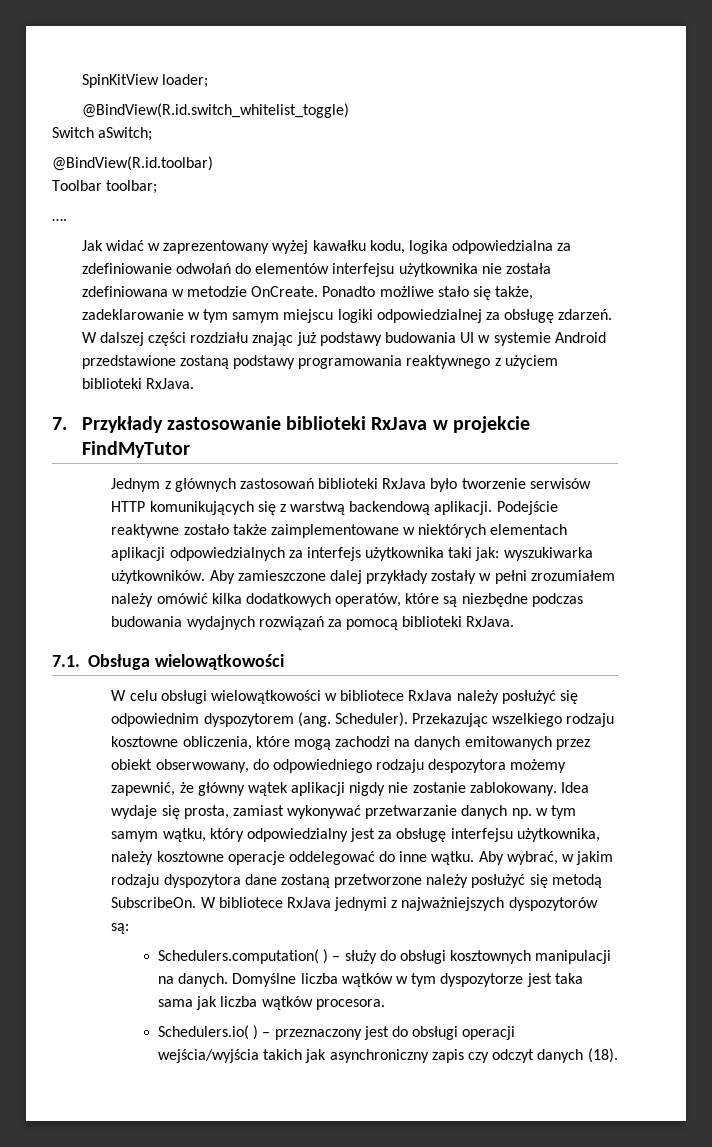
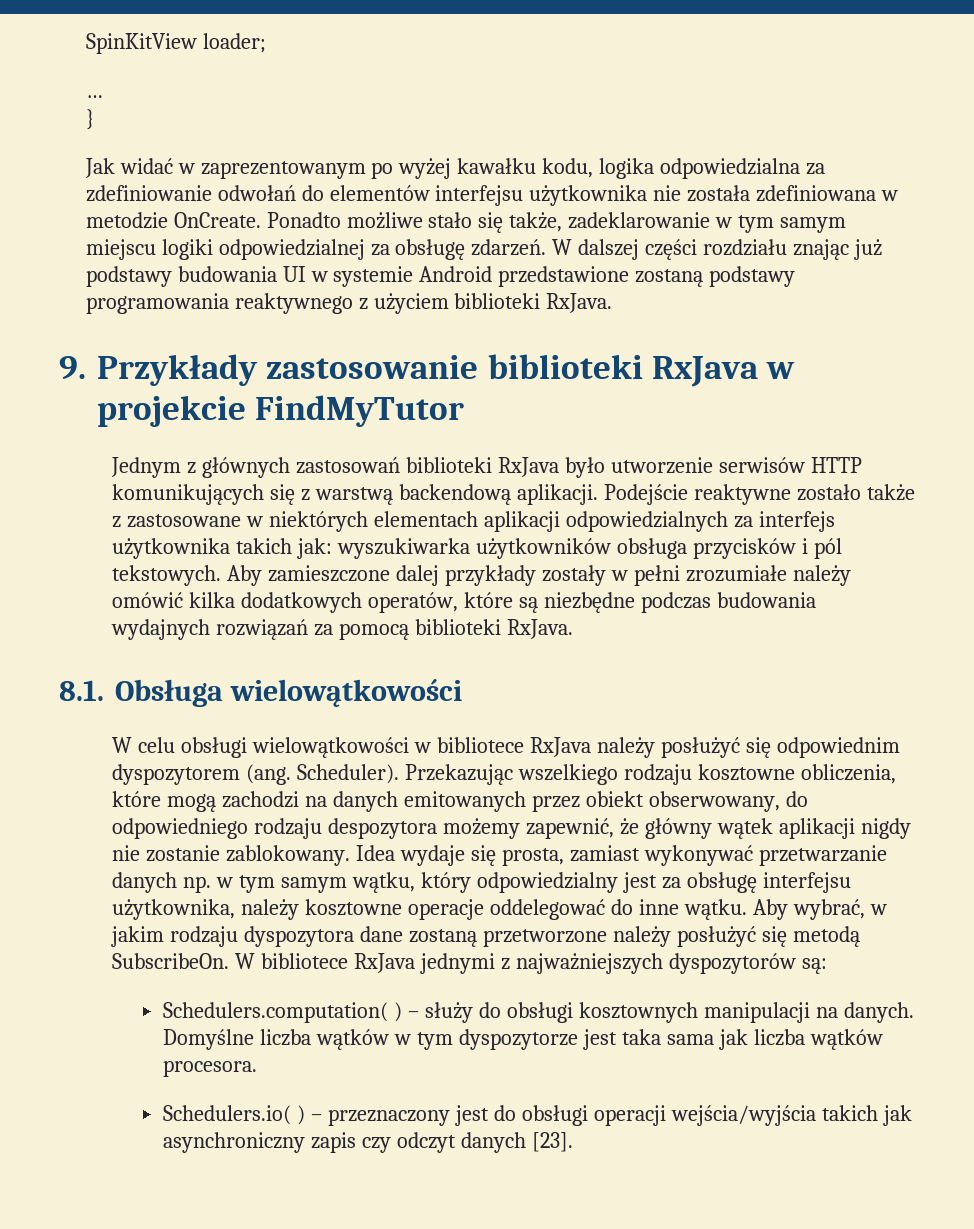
- @BindView(R.id.switch_whitelist_toggle)
- Switch aSwitch;
- @BindView(R.id.toolbar)
- Toolbar toolbar;
- ….
+ …
+ }
- Jak widać w zaprezentowany wyżej kawałku kodu, logika odpowiedzialna za zdefiniowanie odwołań do elementów interfejsu użytkownika nie została zdefiniowana w metodzie OnCreate.
+ Jak widać w zaprezentowanym po wyżej kawałku kodu, logika odpowiedzialna za zdefiniowanie odwołań do elementów interfejsu użytkownika nie została zdefiniowana w metodzie OnCreate.
- 7. Przykłady zastosowanie biblioteki RxJava w projekcie FindMyTutor
+ 9. Przykłady zastosowanie biblioteki RxJava w projekcie FindMyTutor
- Jednym z głównych zastosowań biblioteki RxJava było tworzenie serwisów HTTP komunikujących się z warstwą backendową aplikacji.
+ Jednym z głównych zastosowań biblioteki RxJava było utworzenie serwisów HTTP komunikujących się z warstwą backendową aplikacji.
- Podejście reaktywne zostało także zaimplementowane w niektórych elementach aplikacji odpowiedzialnych za interfejs użytkownika taki jak: wyszukiwarka użytkowników.
+ Podejście reaktywne zostało także z zastosowane w niektórych elementach aplikacji odpowiedzialnych za interfejs użytkownika takich jak: wyszukiwarka użytkowników obsługa przycisków i pól tekstowych.
- Aby zamieszczone dalej przykłady zostały w pełni zrozumiałem należy omówić kilka dodatkowych operatów, które są niezbędne podczas budowania wydajnych rozwiązań za pomocą biblioteki RxJava.
+ Aby zamieszczone dalej przykłady zostały w pełni zrozumiałe należy omówić kilka dodatkowych operatów, które są niezbędne podczas budowania wydajnych rozwiązań za pomocą biblioteki RxJava.
- 7.1. Obsługa wielowątkowości
+ 8.1. Obsługa wielowątkowości
- Schedulers.io( ) – przeznaczony jest do obsługi operacji wejścia/wyjścia takich jak asynchroniczny zapis czy odczyt danych (18).
+ Schedulers.io( ) – przeznaczony jest do obsługi operacji wejścia/wyjścia takich jak asynchroniczny zapis czy odczyt danych [23].

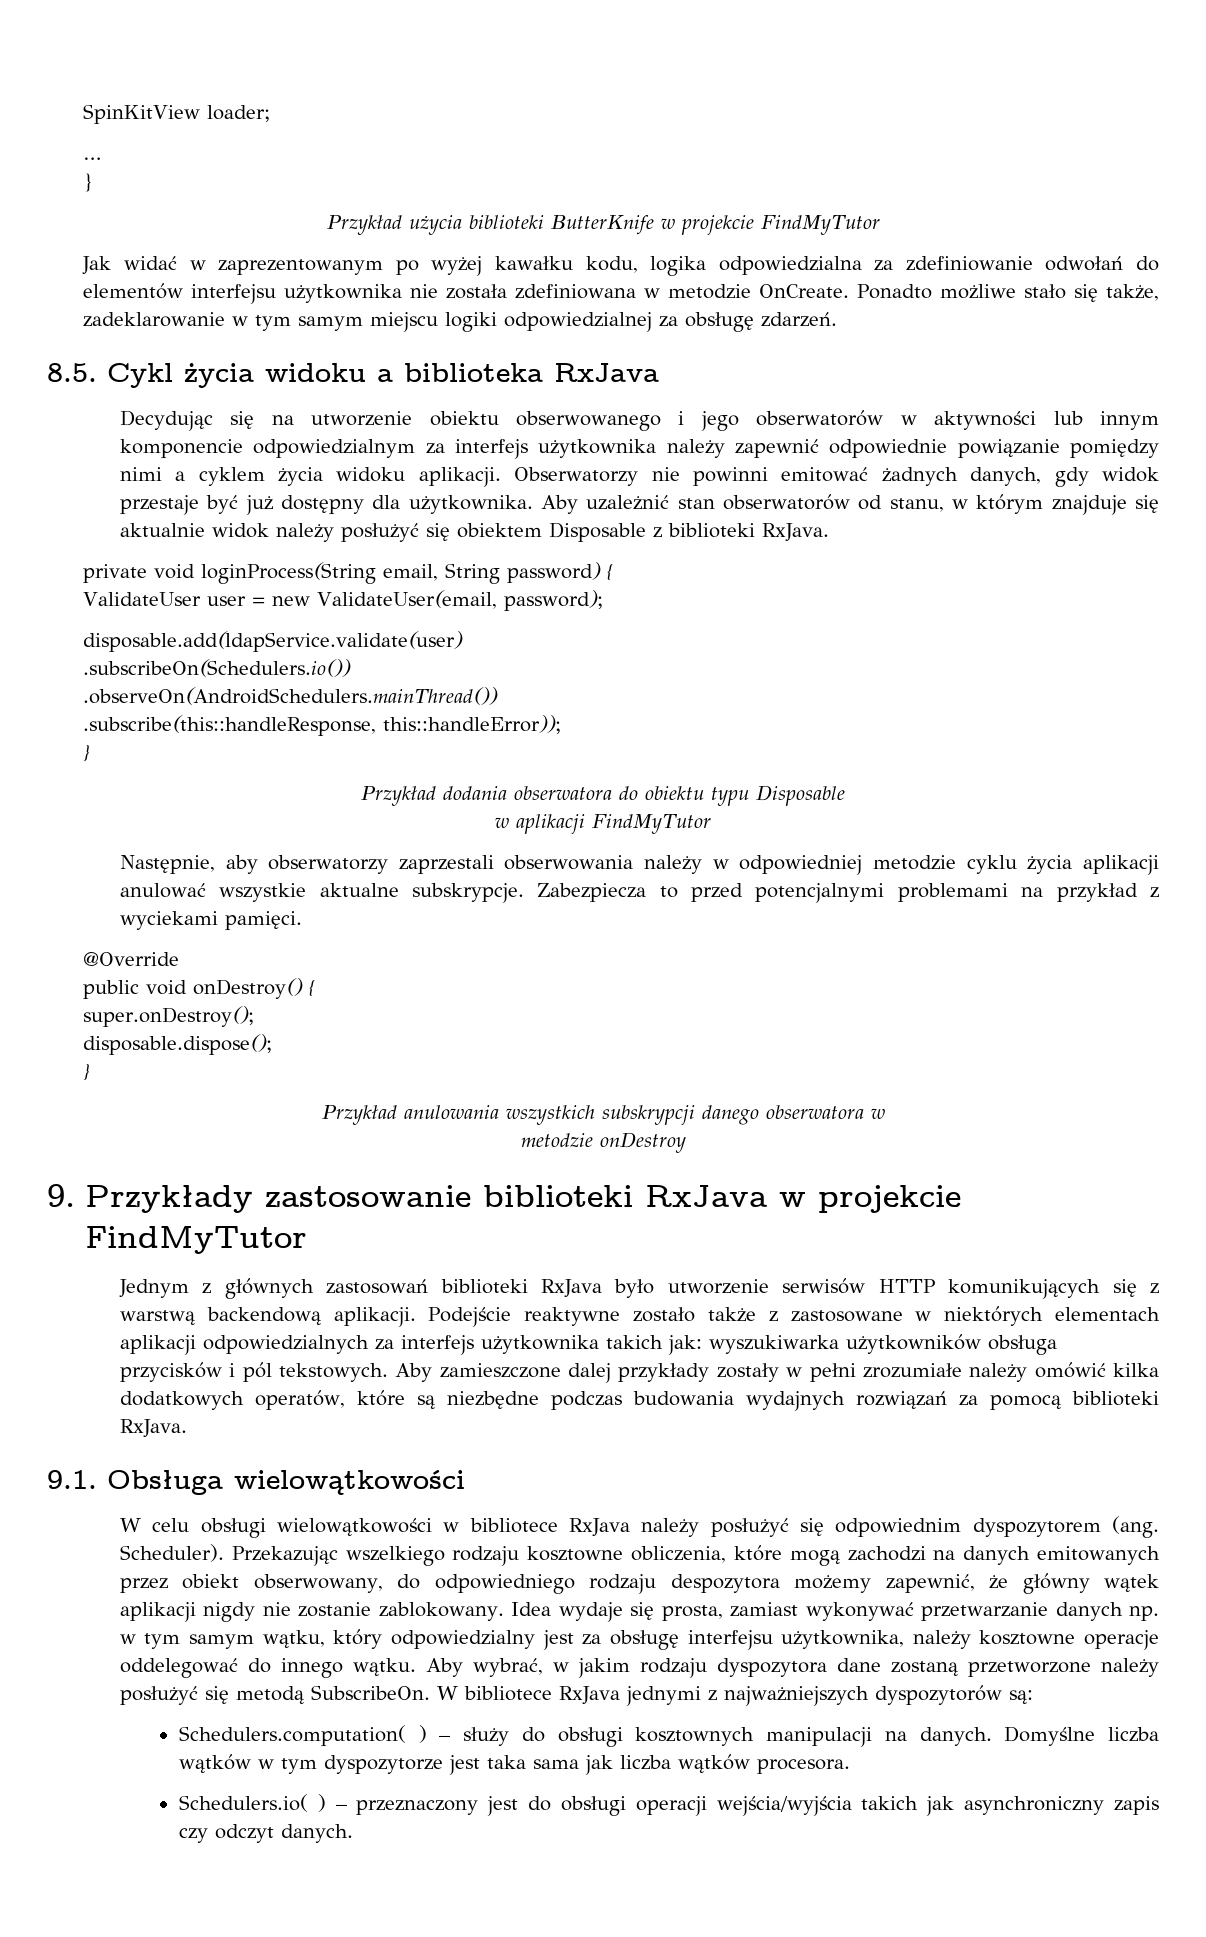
+ Przykład użycia biblioteki ButterKnife w projekcie FindMyTutor
- Ponadto możliwe stało się także, zadeklarowanie w tym samym miejscu logiki odpowiedzialnej za obsługę zdarzeń. W dalszej części rozdziału znając już podstawy budowania UI w systemie Android przedstawione zostaną podstawy programowania reaktywnego z użyciem biblioteki RxJava.
+ Ponadto możliwe stało się także, zadeklarowanie w tym samym miejscu logiki odpowiedzialnej za obsługę zdarzeń.
+ 8.5. Cykl życia widoku a biblioteka RxJava
+ Decydując się na utworzenie obiektu obserwowanego i jego obserwatorów w aktywności lub innym komponencie odpowiedzialnym za interfejs użytkownika należy zapewnić odpowiednie powiązanie pomiędzy nimi a cyklem życia widoku aplikacji. Obserwatorzy nie powinni emitować żadnych danych, gdy widok przestaje być już dostępny dla użytkownika. Aby uzależnić stan obserwatorów od stanu, w którym znajduje się aktualnie widok należy posłużyć się obiektem Disposable z biblioteki RxJava.
+ private void loginProcess(String email, String password) {
+ ValidateUser user = new ValidateUser(email, password);
+ disposable.add(ldapService.validate(user)
+ .subscribeOn(Schedulers.io())
+ .observeOn(AndroidSchedulers.mainThread())
+ .subscribe(this::handleResponse, this::handleError));
+ }
+ Przykład dodania obserwatora do obiektu typu Disposable
+ w aplikacji FindMyTutor
+ Następnie, aby obserwatorzy zaprzestali obserwowania należy w odpowiedniej metodzie cyklu życia aplikacji anulować wszystkie aktualne subskrypcje. Zabezpiecza to przed potencjalnymi problemami na przykład z wyciekami pamięci.
+ @Override
+ public void onDestroy() {
+ super.onDestroy();
+ disposable.dispose();
+ }
+ Przykład anulowania wszystkich subskrypcji danego obserwatora w
+ metodzie onDestroy
- 8.1. Obsługa wielowątkowości
+ 9.1. Obsługa wielowątkowości
- Idea wydaje się prosta, zamiast wykonywać przetwarzanie danych np. w tym samym wątku, który odpowiedzialny jest za obsługę interfejsu użytkownika, należy kosztowne operacje oddelegować do inne wątku.
+ Idea wydaje się prosta, zamiast wykonywać przetwarzanie danych np. w tym samym wątku, który odpowiedzialny jest za obsługę interfejsu użytkownika, należy kosztowne operacje oddelegować do innego wątku.
- Schedulers.io( ) – przeznaczony jest do obsługi operacji wejścia/wyjścia takich jak asynchroniczny zapis czy odczyt danych [23].
+ Schedulers.io( ) – przeznaczony jest do obsługi operacji wejścia/wyjścia takich jak asynchroniczny zapis czy odczyt danych.

